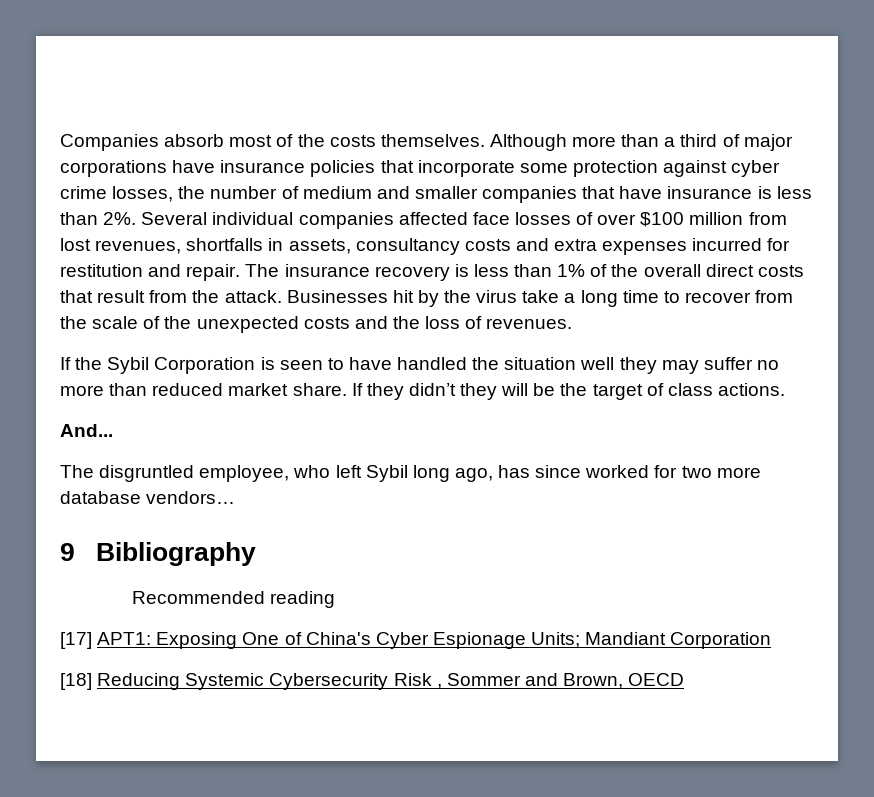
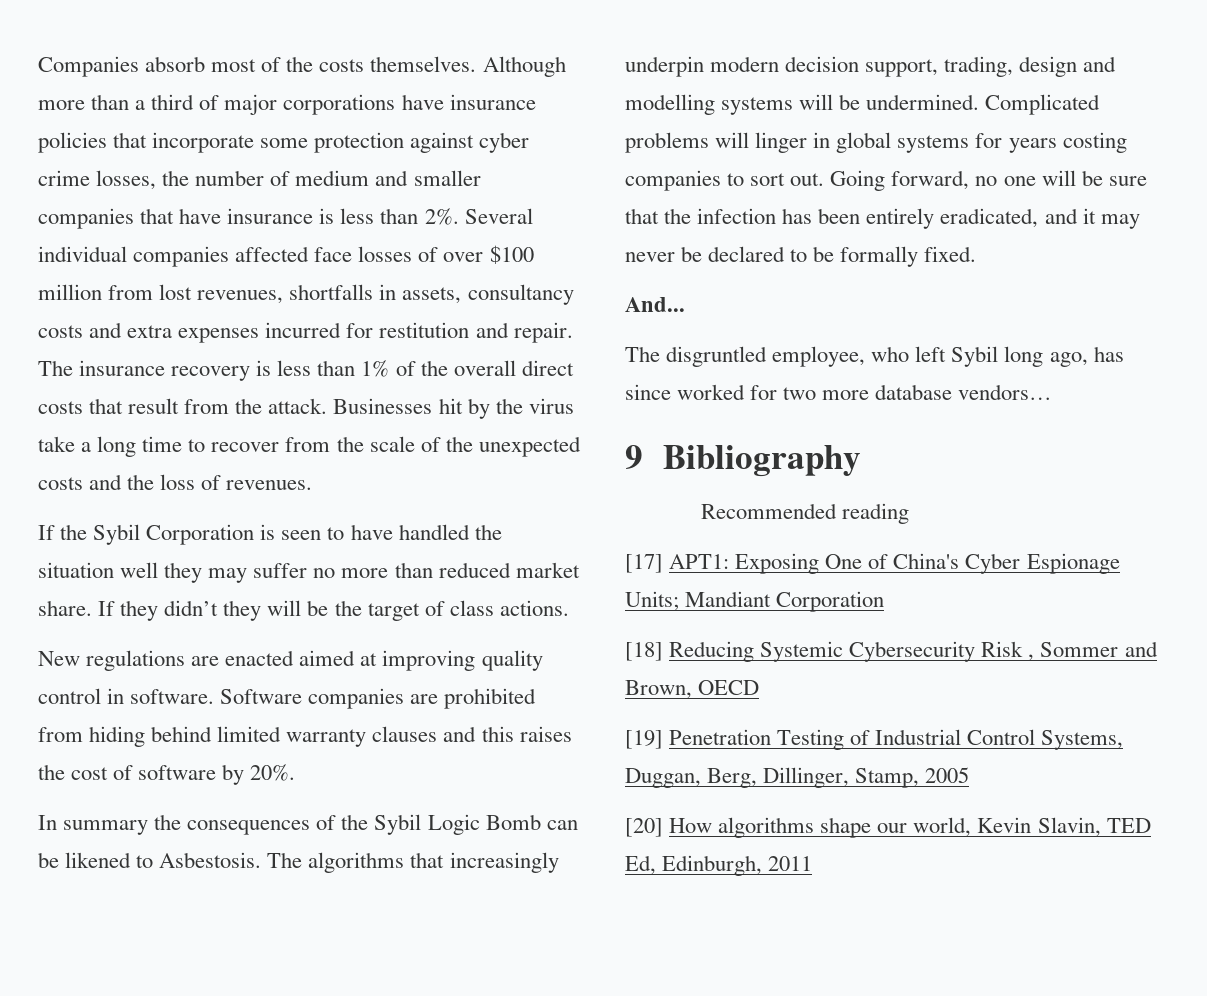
+ New regulations are enacted aimed at improving quality control in software. Software companies are prohibited from hiding behind limited warranty clauses and this raises the cost of software by 20%.
+ In summary the consequences of the Sybil Logic Bomb can be likened to Asbestosis. The algorithms that increasingly underpin modern decision support, trading, design and modelling systems will be undermined. Complicated problems will linger in global systems for years costing companies to sort out. Going forward, no one will be sure that the infection has been entirely eradicated, and it may never be declared to be formally fixed.
+ [19] Penetration Testing of Industrial Control Systems, Duggan, Berg, Dillinger, Stamp, 2005
+ [20] How algorithms shape our world, Kevin Slavin, TED Ed, Edinburgh, 2011

